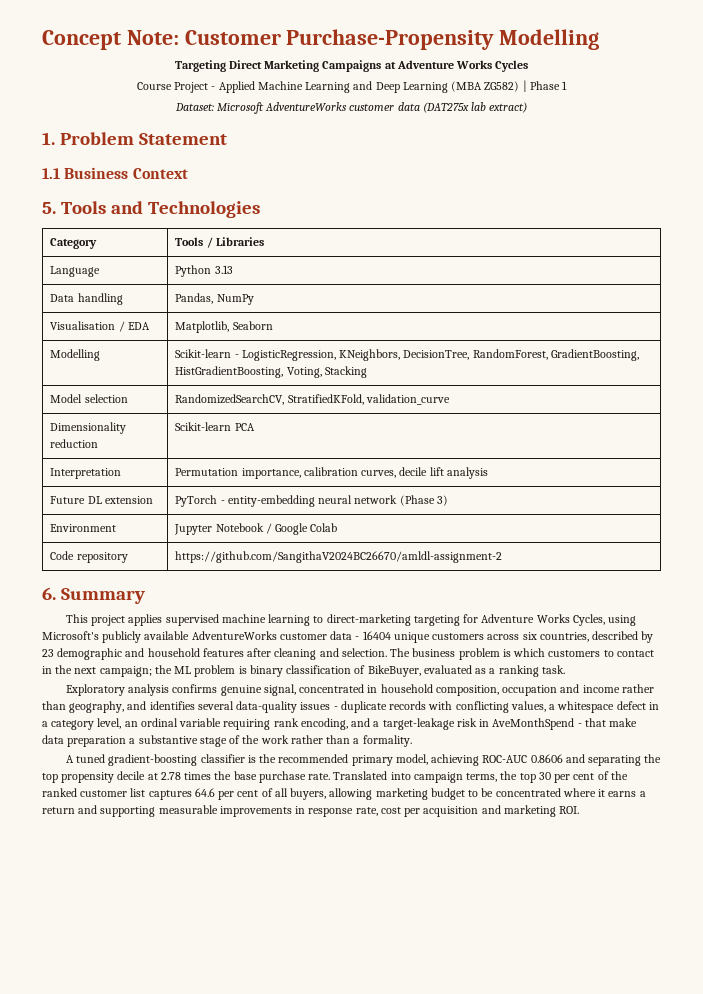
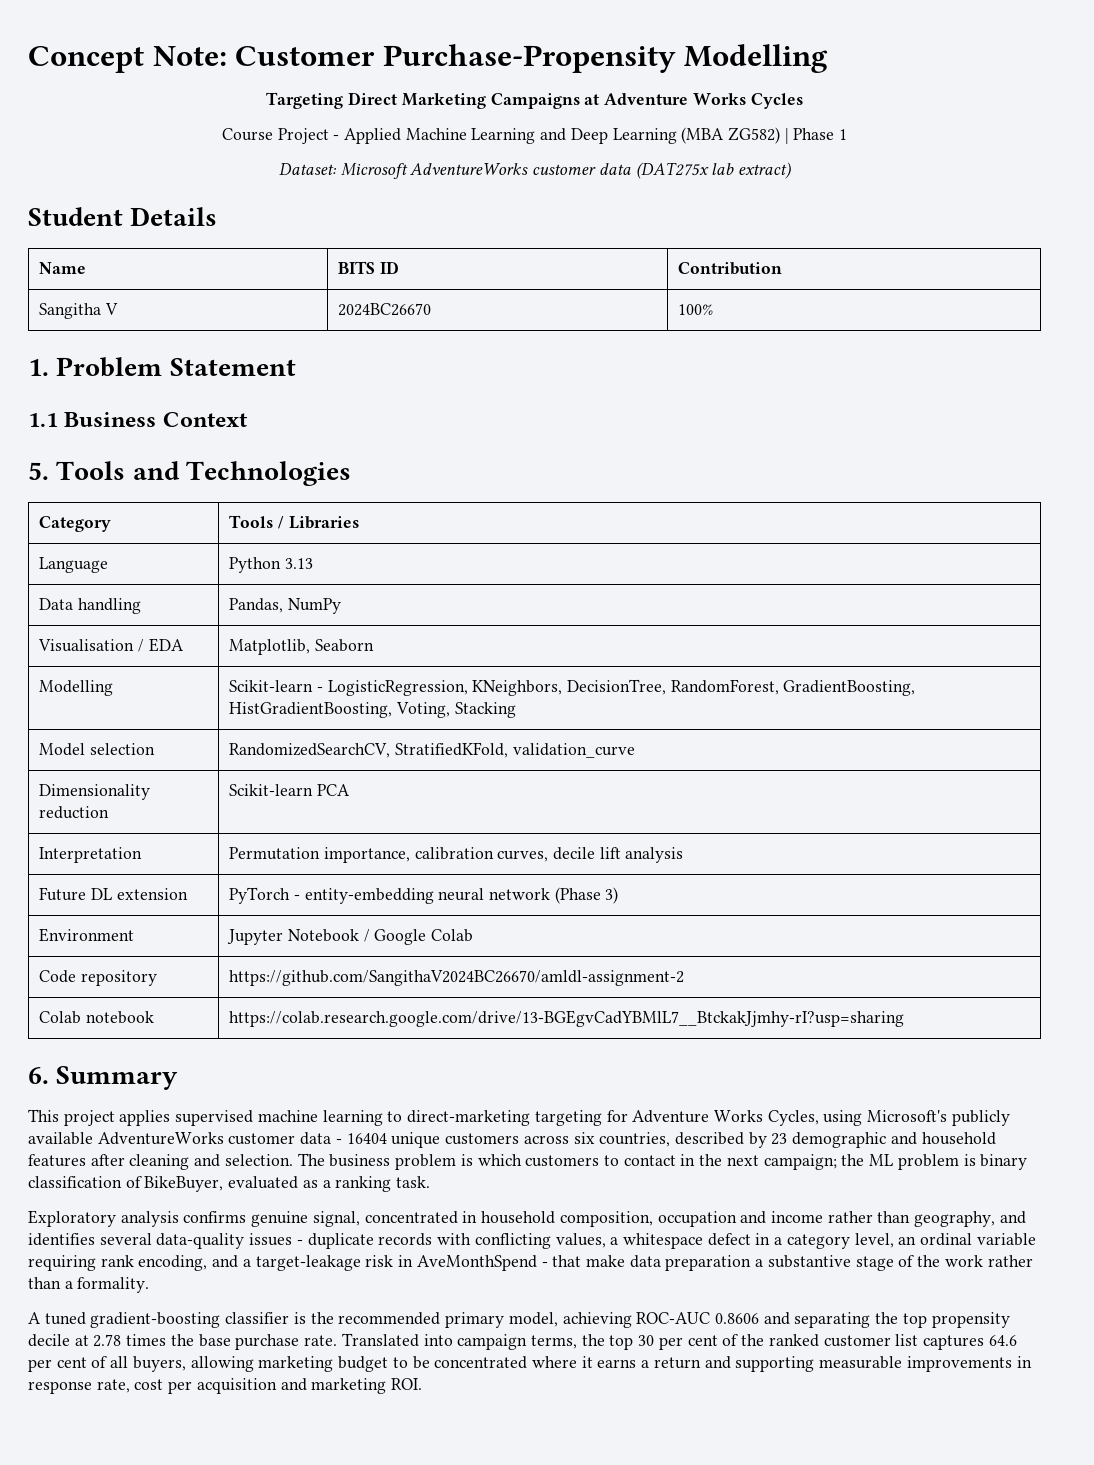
+ Student Details
+ Name | BITS ID | Contribution
+ Sangitha V | 2024BC26670 | 100%
+ Colab notebook | https://colab.research.google.com/drive/13-BGEgvCadYBMlL7__BtckakJjmhy-rI?usp=sharing

